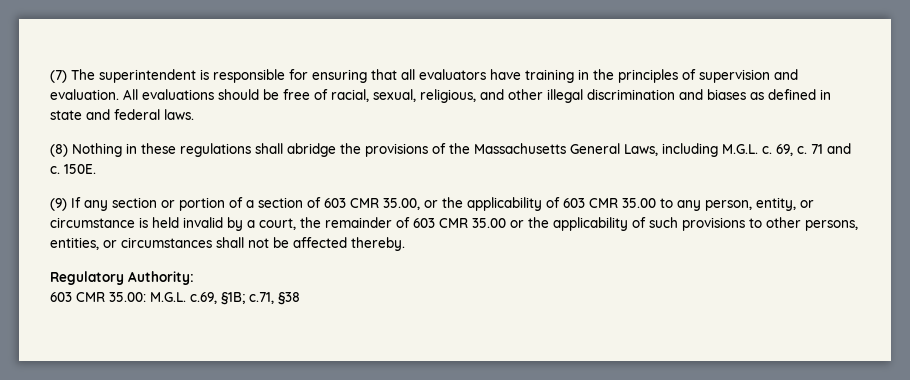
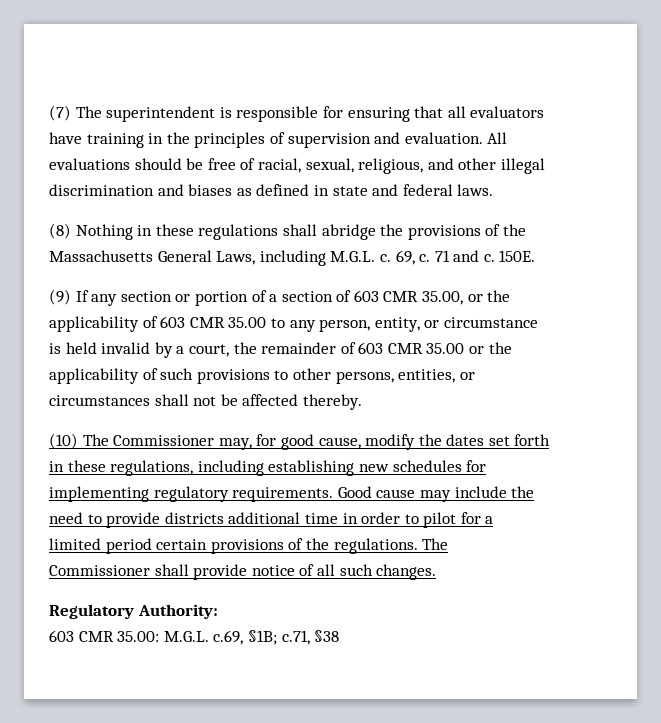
+ (10) The Commissioner may, for good cause, modify the dates set forth in these regulations, including establishing new schedules for implementing regulatory requirements. Good cause may include the need to provide districts additional time in order to pilot for a limited period certain provisions of the regulations. The Commissioner shall provide notice of all such changes.

